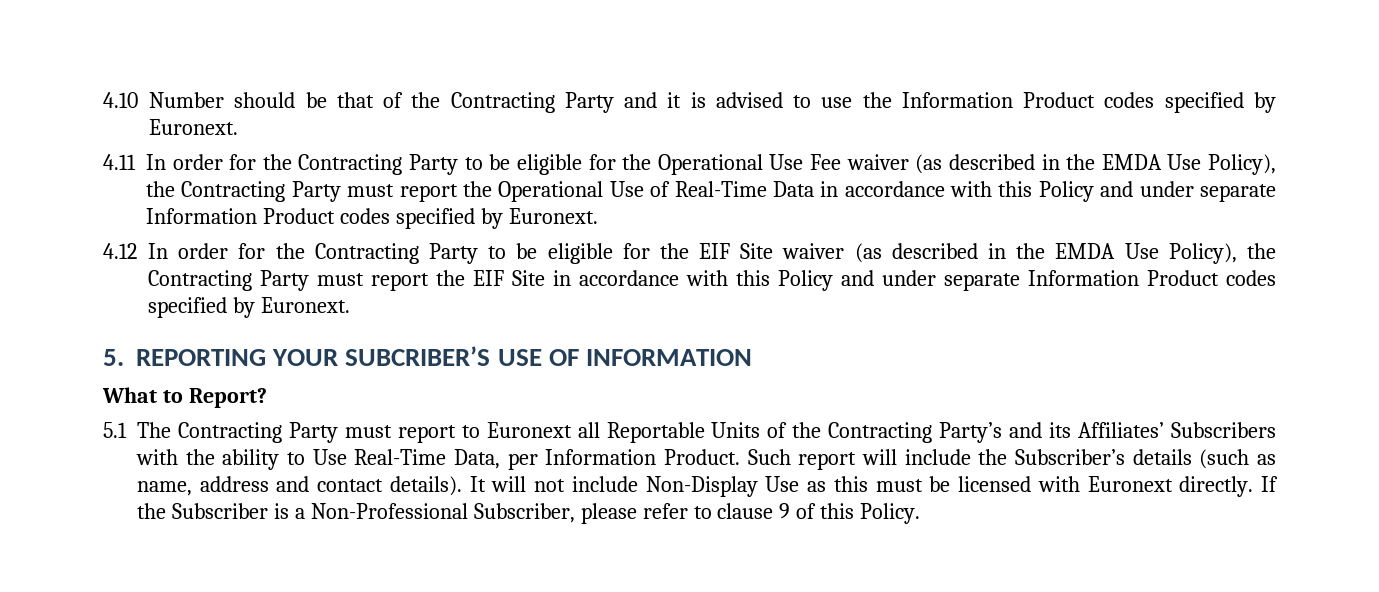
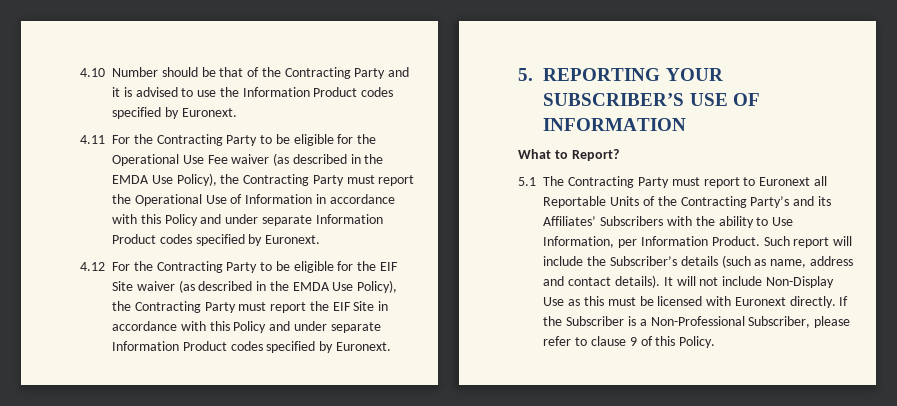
- 4.11 In order for the Contracting Party to be eligible for the Operational Use Fee waiver (as described in the EMDA Use Policy), the Contracting Party must report the Operational Use of Real-Time Data in accordance with this Policy and under separate Information Product codes specified by Euronext.
+ 4.11 For the Contracting Party to be eligible for the Operational Use Fee waiver (as described in the EMDA Use Policy), the Contracting Party must report the Operational Use of Information in accordance with this Policy and under separate Information Product codes specified by Euronext.
- 4.12 In order for the Contracting Party to be eligible for the EIF Site waiver (as described in the EMDA Use Policy), the Contracting Party must report the EIF Site in accordance with this Policy and under separate Information Product codes specified by Euronext.
+ 4.12 For the Contracting Party to be eligible for the EIF Site waiver (as described in the EMDA Use Policy), the Contracting Party must report the EIF Site in accordance with this Policy and under separate Information Product codes specified by Euronext.
- 5. REPORTING YOUR SUBCRIBER’S USE OF INFORMATION
+ 5. REPORTING YOUR SUBSCRIBER’S USE OF INFORMATION
- 5.1 The Contracting Party must report to Euronext all Reportable Units of the Contracting Party’s and its Affiliates’ Subscribers with the ability to Use Real-Time Data, per Information Product.
+ 5.1 The Contracting Party must report to Euronext all Reportable Units of the Contracting Party’s and its Affiliates’ Subscribers with the ability to Use Information, per Information Product.

